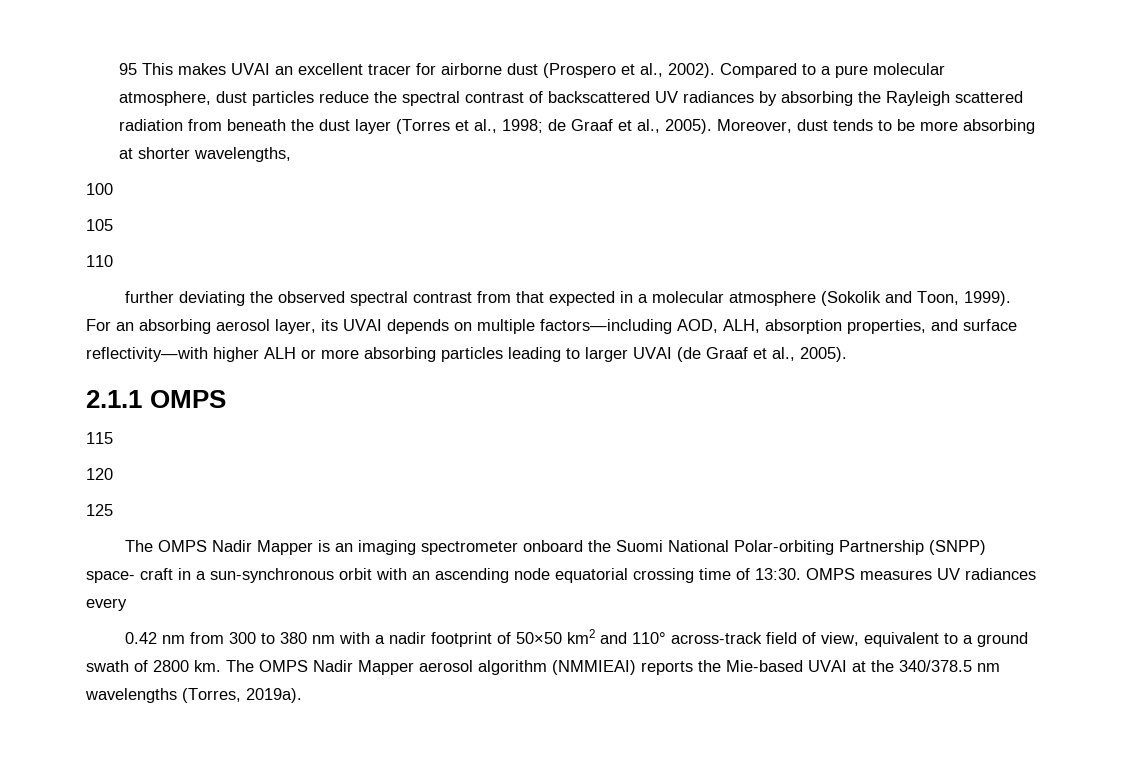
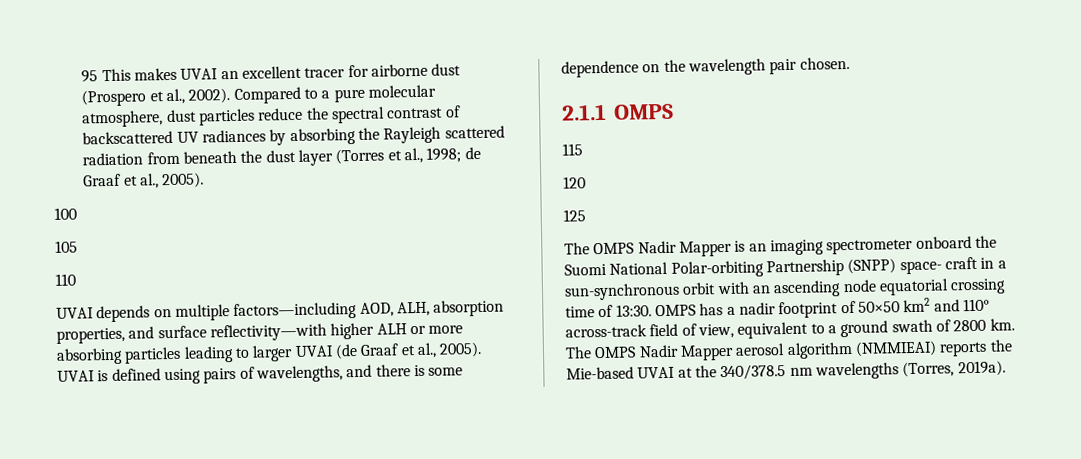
- de Graaf et al., 2005). Moreover, dust tends to be more absorbing at shorter wavelengths,
+ de Graaf et al., 2005).
  100
  105
  110
- further deviating the observed spectral contrast from that expected in a molecular atmosphere (Sokolik and Toon, 1999). For an absorbing aerosol layer, its UVAI depends on multiple factors—including AOD, ALH, absorption properties, and surface reflectivity—with higher ALH or more absorbing particles leading to larger UVAI (de Graaf et al., 2005).
+ UVAI depends on multiple factors—including AOD, ALH, absorption properties, and surface reflectivity—with higher ALH or more absorbing particles leading to larger UVAI (de Graaf et al., 2005). UVAI is defined using pairs of wavelengths, and there is some dependence on the wavelength pair chosen.
- OMPS measures UV radiances every
- 0.42 nm from 300 to 380 nm with a nadir footprint of 50×50 km2 and 110° across-track field of view, equivalent to a ground swath of 2800 km.
+ OMPS has a nadir footprint of 50×50 km2 and 110° across-track field of view, equivalent to a ground swath of 2800 km.

